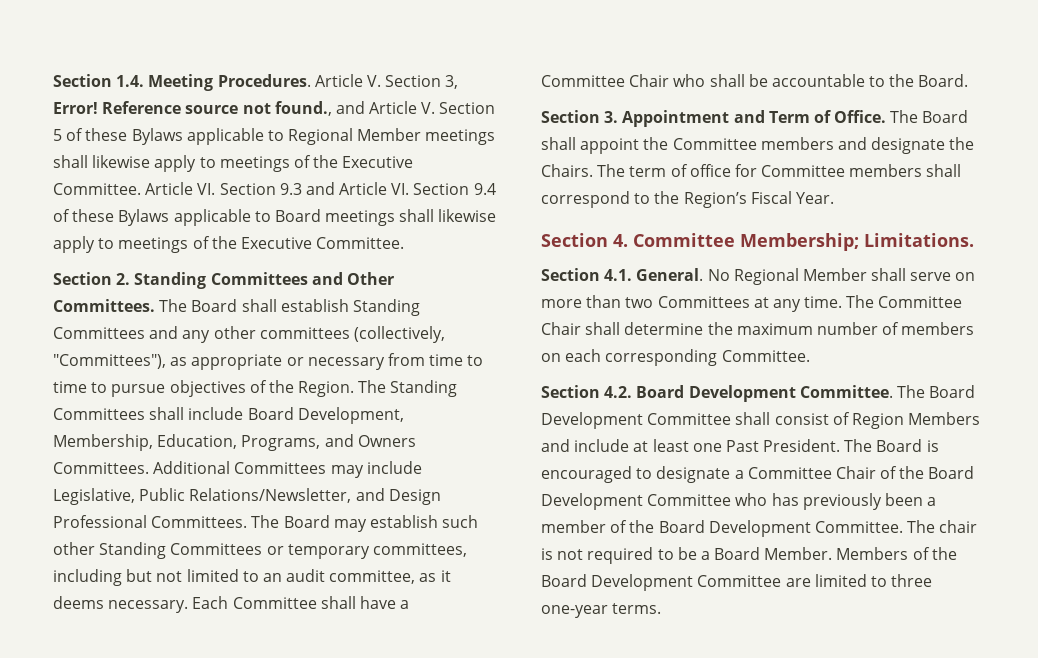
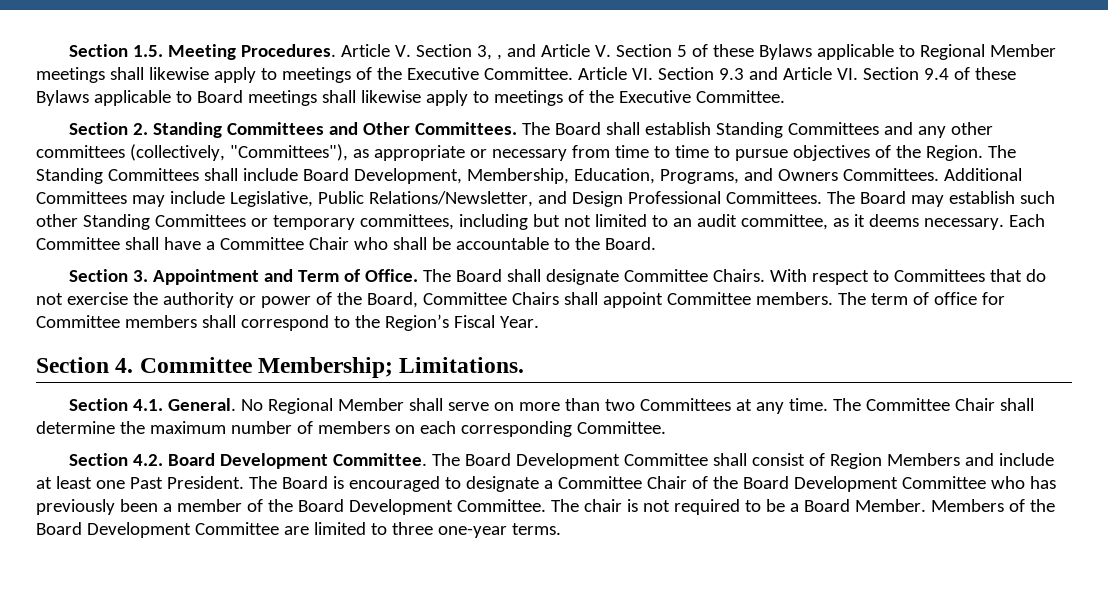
- Section 1.4. Meeting Procedures.
+ Section 1.5. Meeting Procedures.
- Article V. Section 3, Error! Reference source not found., and Article V. Section 5 of these Bylaws applicable to Regional Member meetings shall likewise apply to meetings of the Executive Committee.
+ Article V. Section 3, , and Article V. Section 5 of these Bylaws applicable to Regional Member meetings shall likewise apply to meetings of the Executive Committee.
- The Board shall appoint the Committee members and designate the Chairs.
+ The Board shall designate Committee Chairs. With respect to Committees that do not exercise the authority or power of the Board, Committee Chairs shall appoint Committee members.

